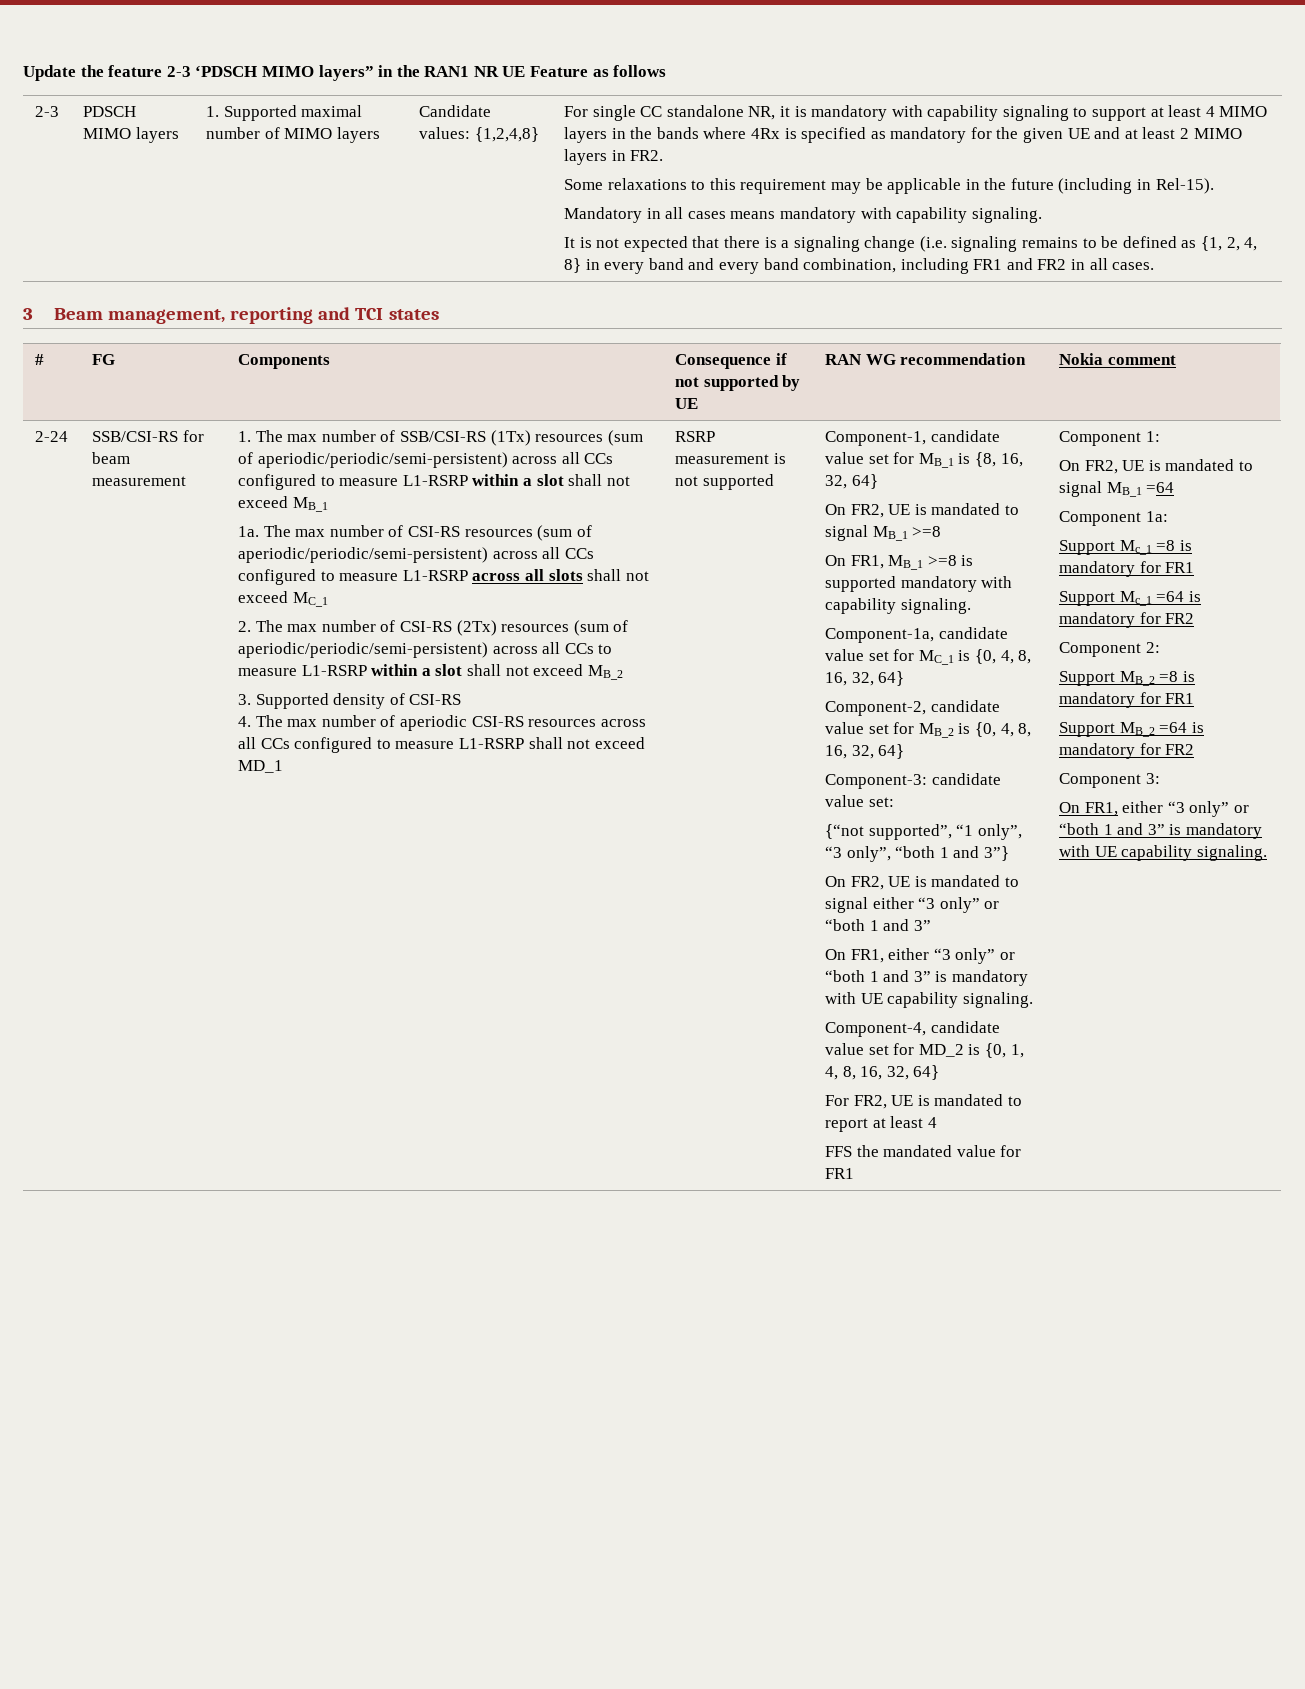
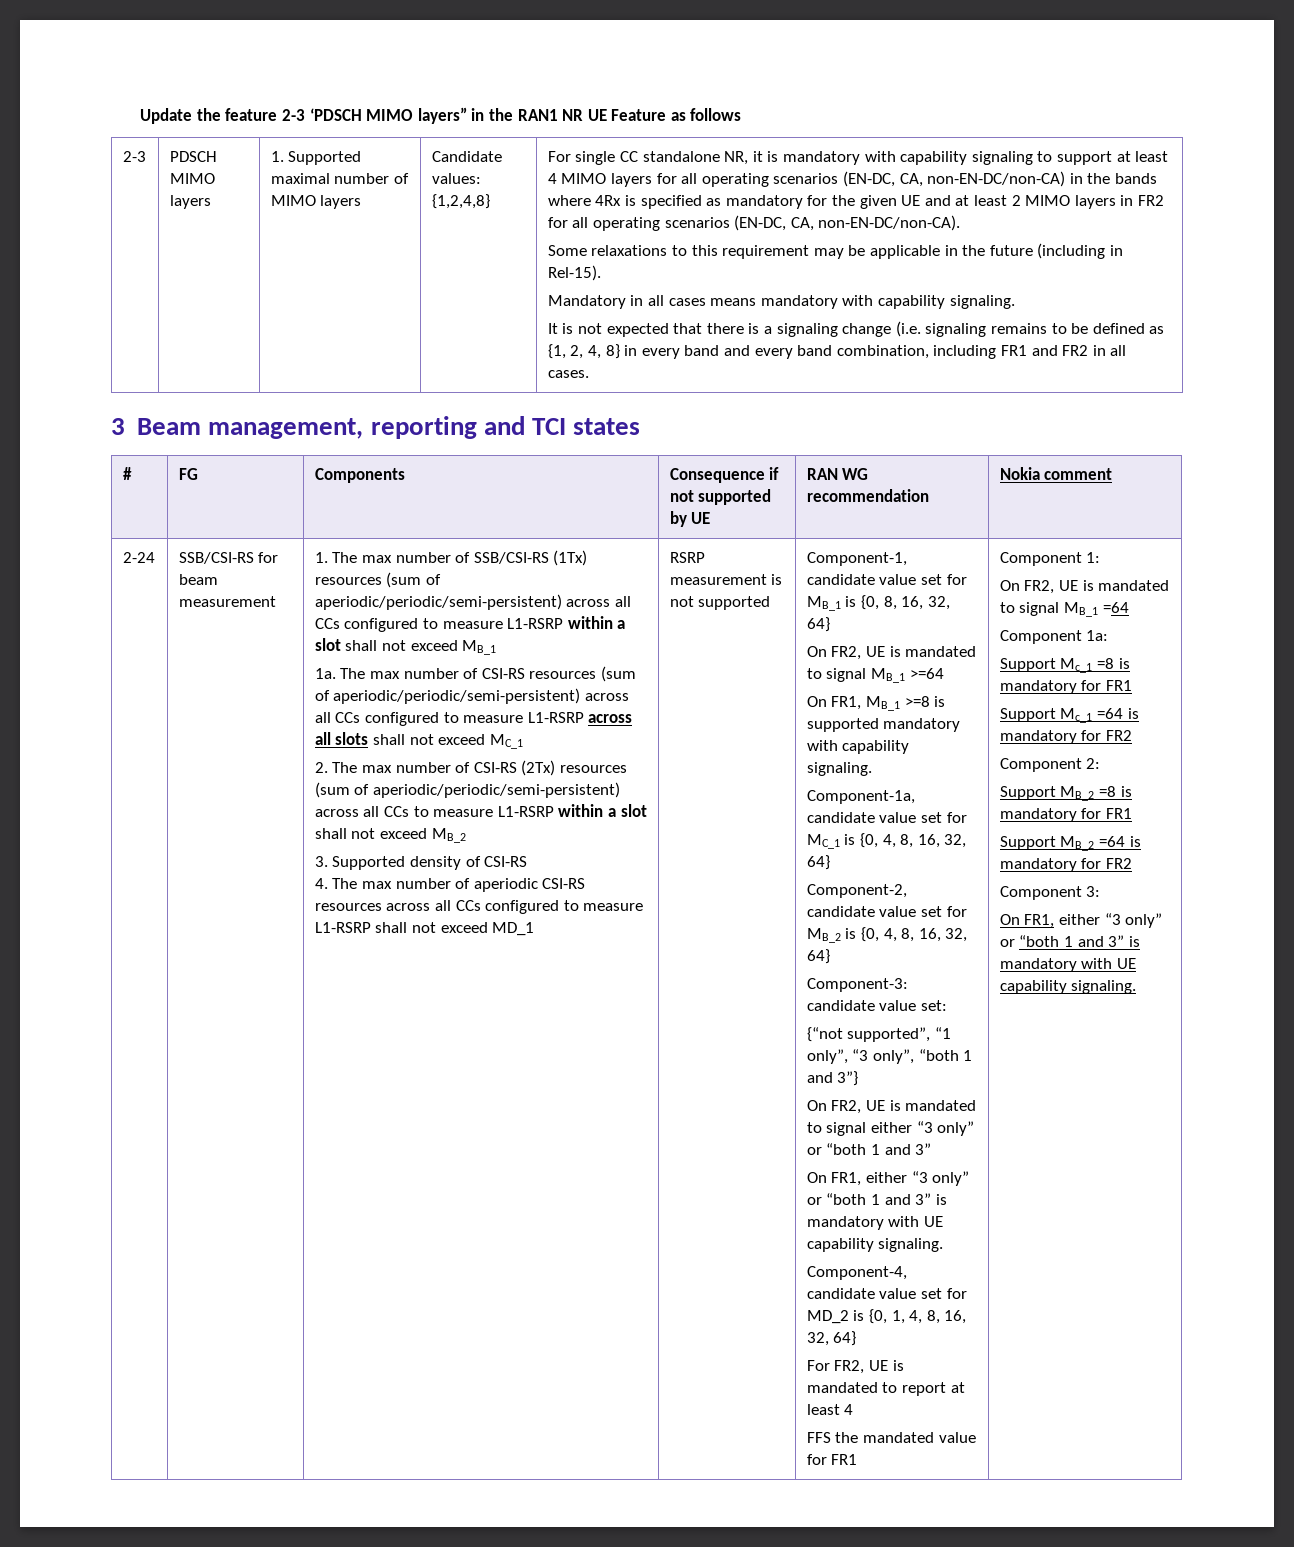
- For single CC standalone NR, it is mandatory with capability signaling to support at least 4 MIMO layers in the bands where 4Rx is specified as mandatory for the given UE and at least 2 MIMO layers in FR2.
+ For single CC standalone NR, it is mandatory with capability signaling to support at least 4 MIMO layers for all operating scenarios (EN-DC, CA, non-EN-DC/non-CA) in the bands where 4Rx is specified as mandatory for the given UE and at least 2 MIMO layers in FR2 for all operating scenarios (EN-DC, CA, non-EN-DC/non-CA).
- Component-1, candidate value set for MB_1 is {8, 16, 32, 64}
+ Component-1, candidate value set for MB_1 is {0, 8, 16, 32, 64}
- On FR2, UE is mandated to signal MB_1 >=8
+ On FR2, UE is mandated to signal MB_1 >=64

